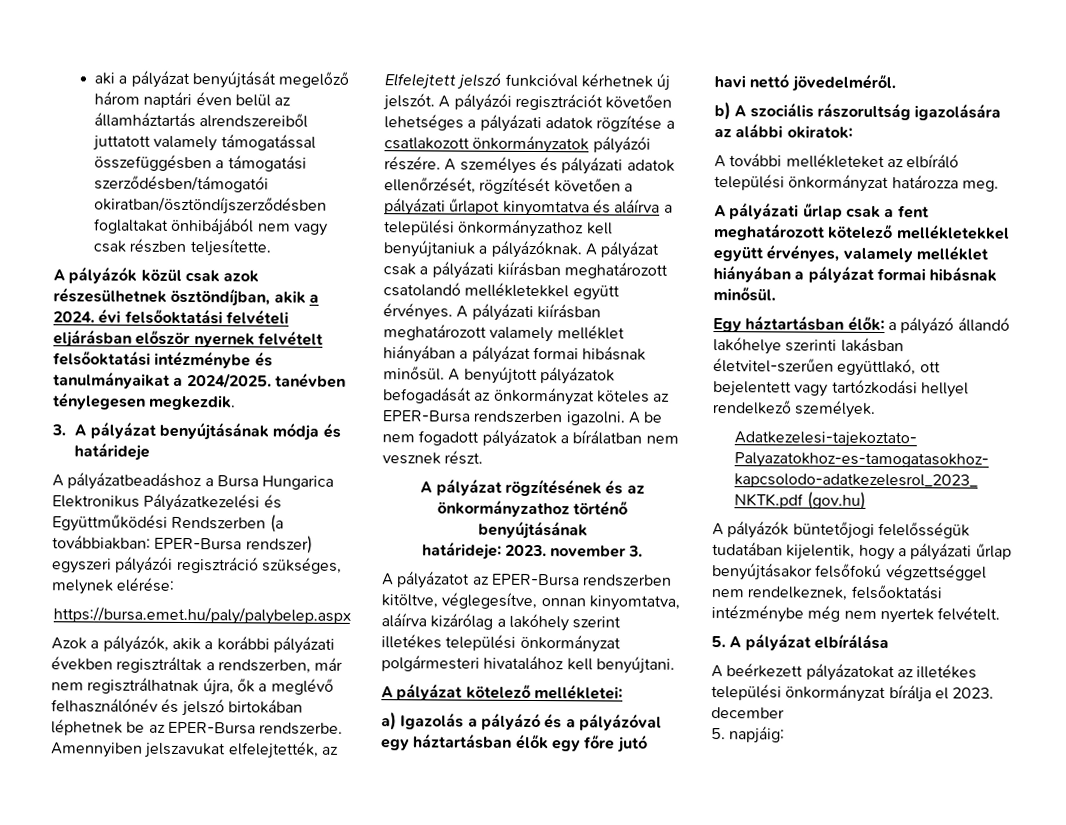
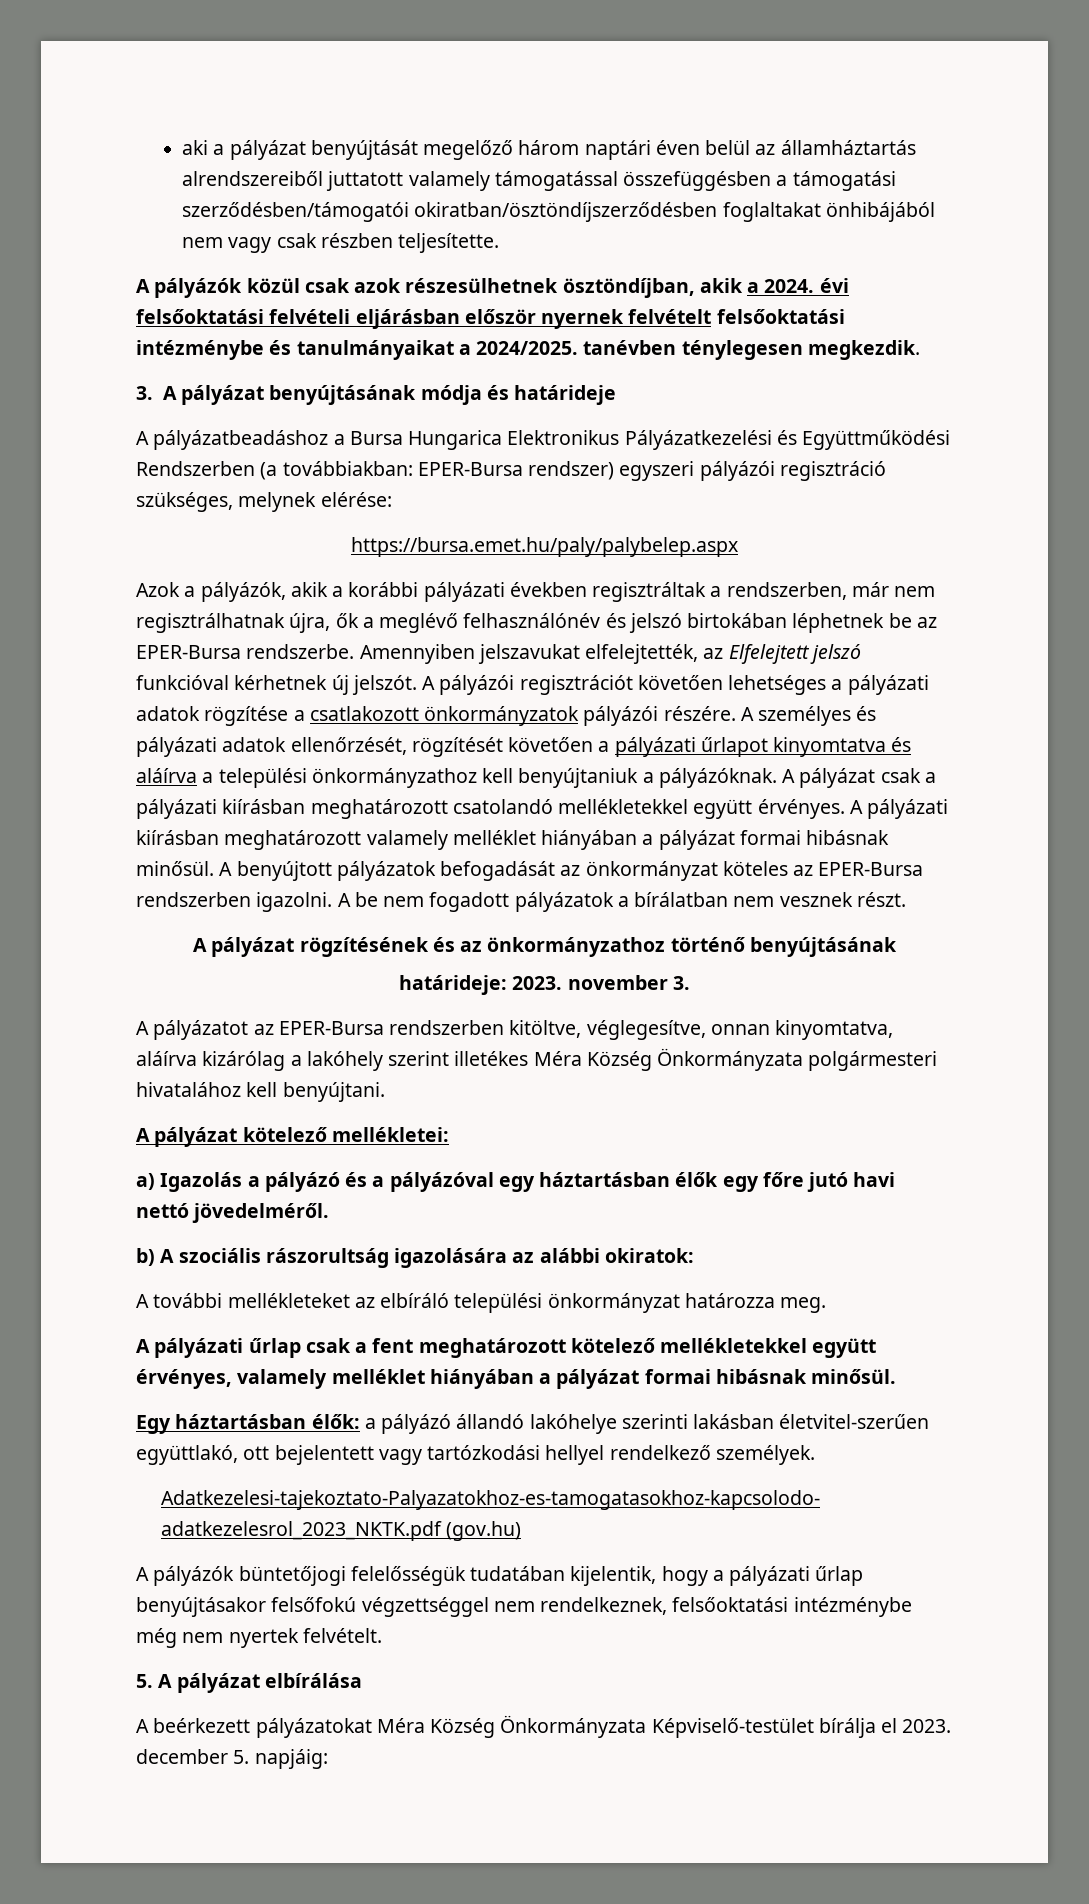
- A pályázatot az EPER-Bursa rendszerben kitöltve, véglegesítve, onnan kinyomtatva, aláírva kizárólag a lakóhely szerint illetékes települési önkormányzat polgármesteri hivatalához kell benyújtani.
+ A pályázatot az EPER-Bursa rendszerben kitöltve, véglegesítve, onnan kinyomtatva, aláírva kizárólag a lakóhely szerint illetékes Méra Község Önkormányzata polgármesteri hivatalához kell benyújtani.
- A beérkezett pályázatokat az illetékes települési önkormányzat bírálja el 2023. december
- 5. napjáig:
+ A beérkezett pályázatokat Méra Község Önkormányzata Képviselő-testület bírálja el 2023. december 5. napjáig:

